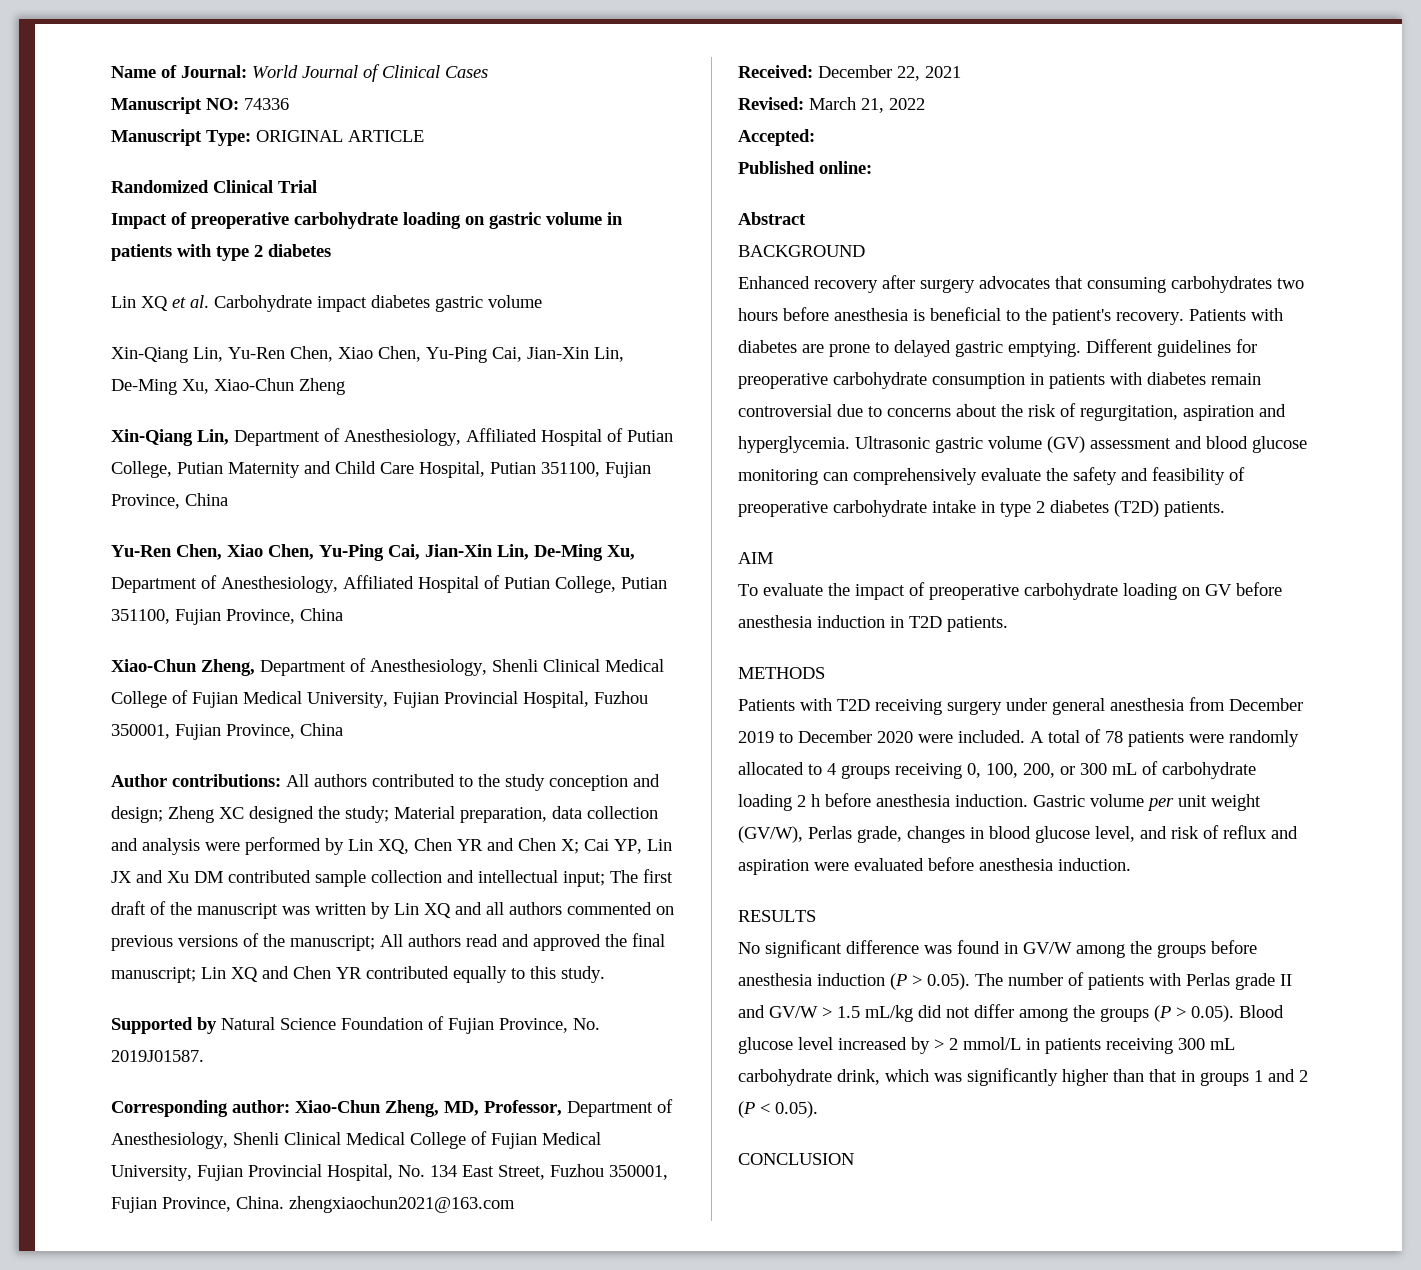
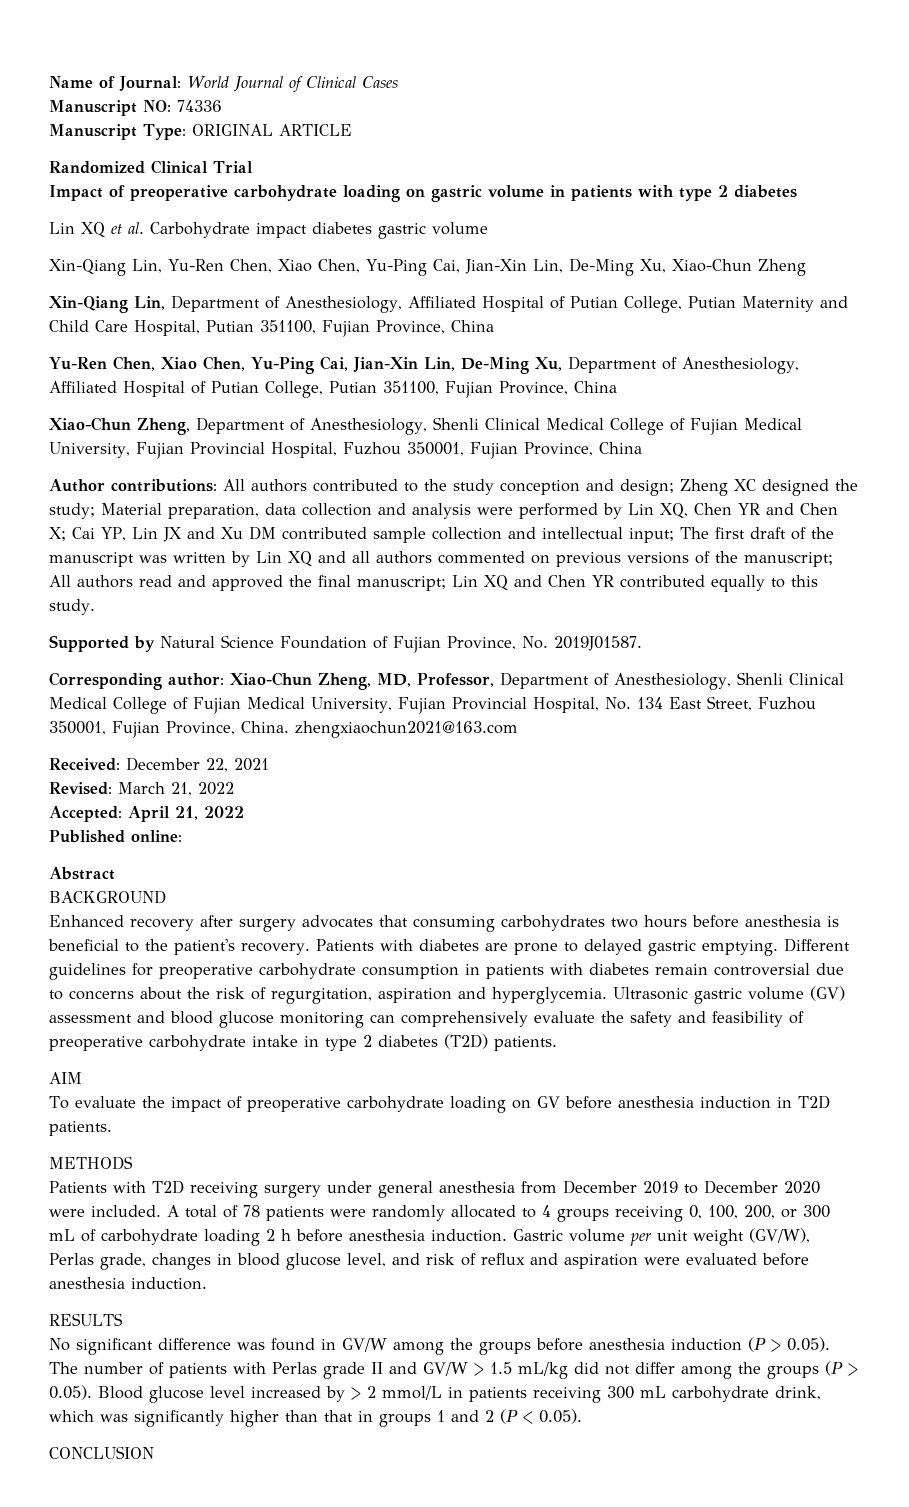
- Accepted:
+ Accepted: April 21, 2022

